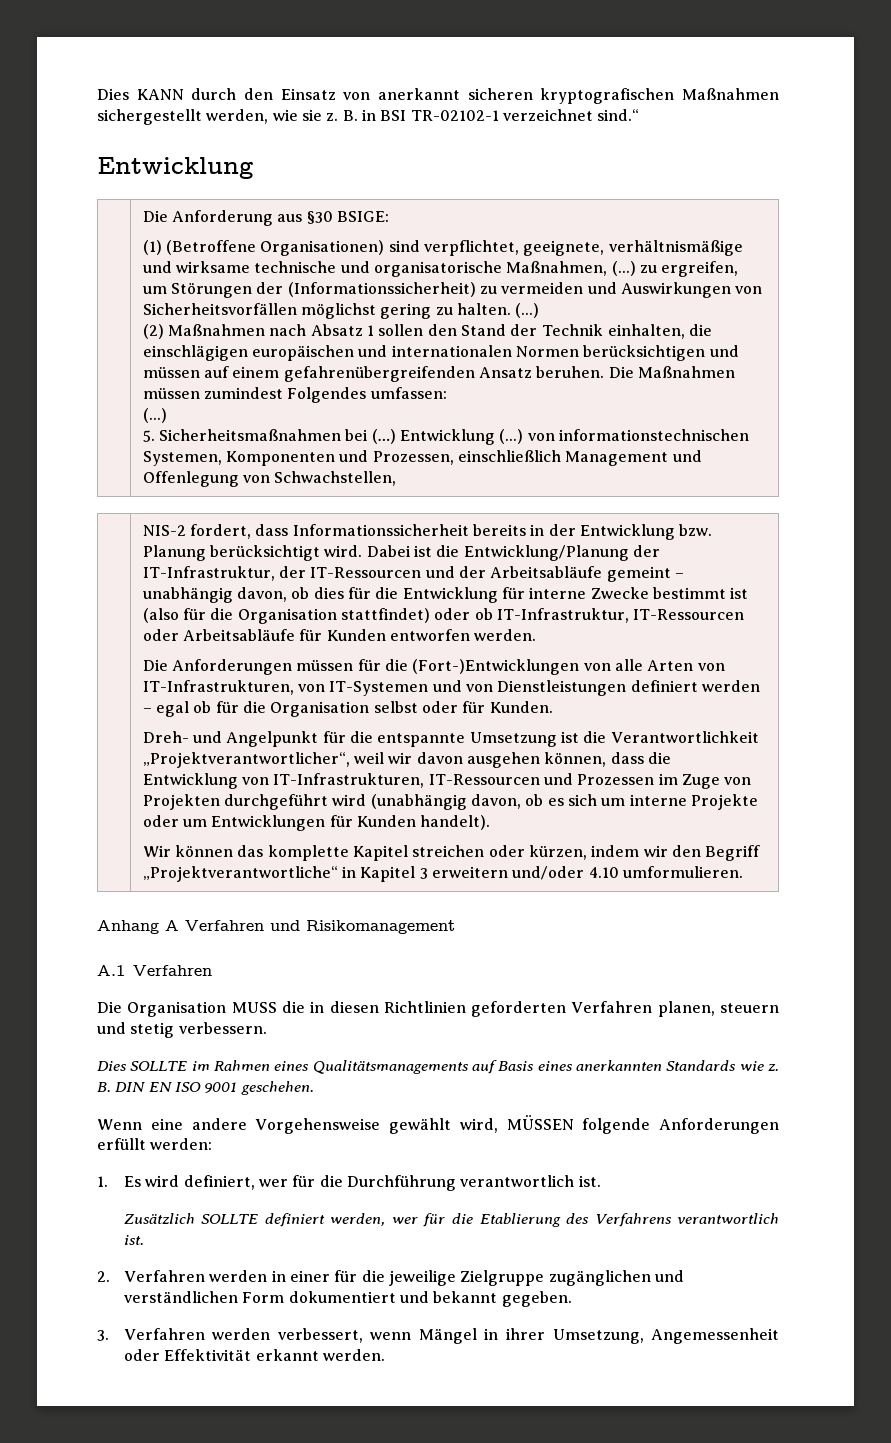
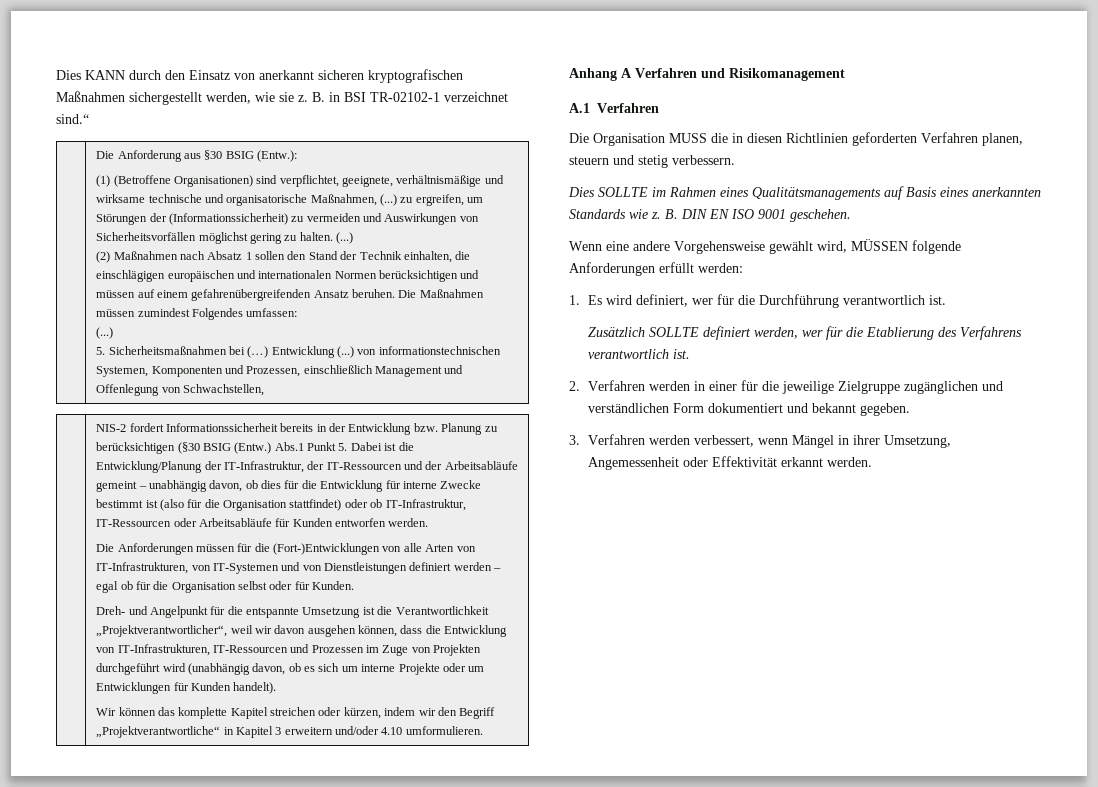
  B. in BSI TR-02102-1 verzeichnet sind.“
- Entwicklung
- Die Anforderung aus §30 BSIGE:
+ Die Anforderung aus §30 BSIG (Entw.):
- NIS-2 fordert, dass Informationssicherheit bereits in der Entwicklung bzw. Planung berücksichtigt wird. Dabei ist die Entwicklung/Planung der IT-Infrastruktur, der IT-Ressourcen und der Arbeitsabläufe gemeint – unabhängig davon, ob dies für die Entwicklung für interne Zwecke bestimmt ist (also für die Organisation stattfindet) oder ob IT-Infrastruktur, IT-Ressourcen oder Arbeitsabläufe für Kunden entworfen werden.
+ NIS-2 fordert Informationssicherheit bereits in der Entwicklung bzw. Planung zu berücksichtigen (§30 BSIG (Entw.) Abs.1 Punkt 5. Dabei ist die Entwicklung/Planung der IT-Infrastruktur, der IT-Ressourcen und der Arbeitsabläufe gemeint – unabhängig davon, ob dies für die Entwicklung für interne Zwecke bestimmt ist (also für die Organisation stattfindet) oder ob IT-Infrastruktur, IT-Ressourcen oder Arbeitsabläufe für Kunden entworfen werden.

